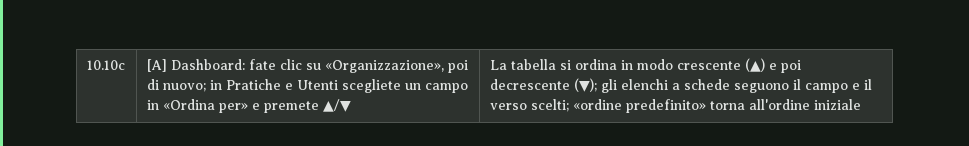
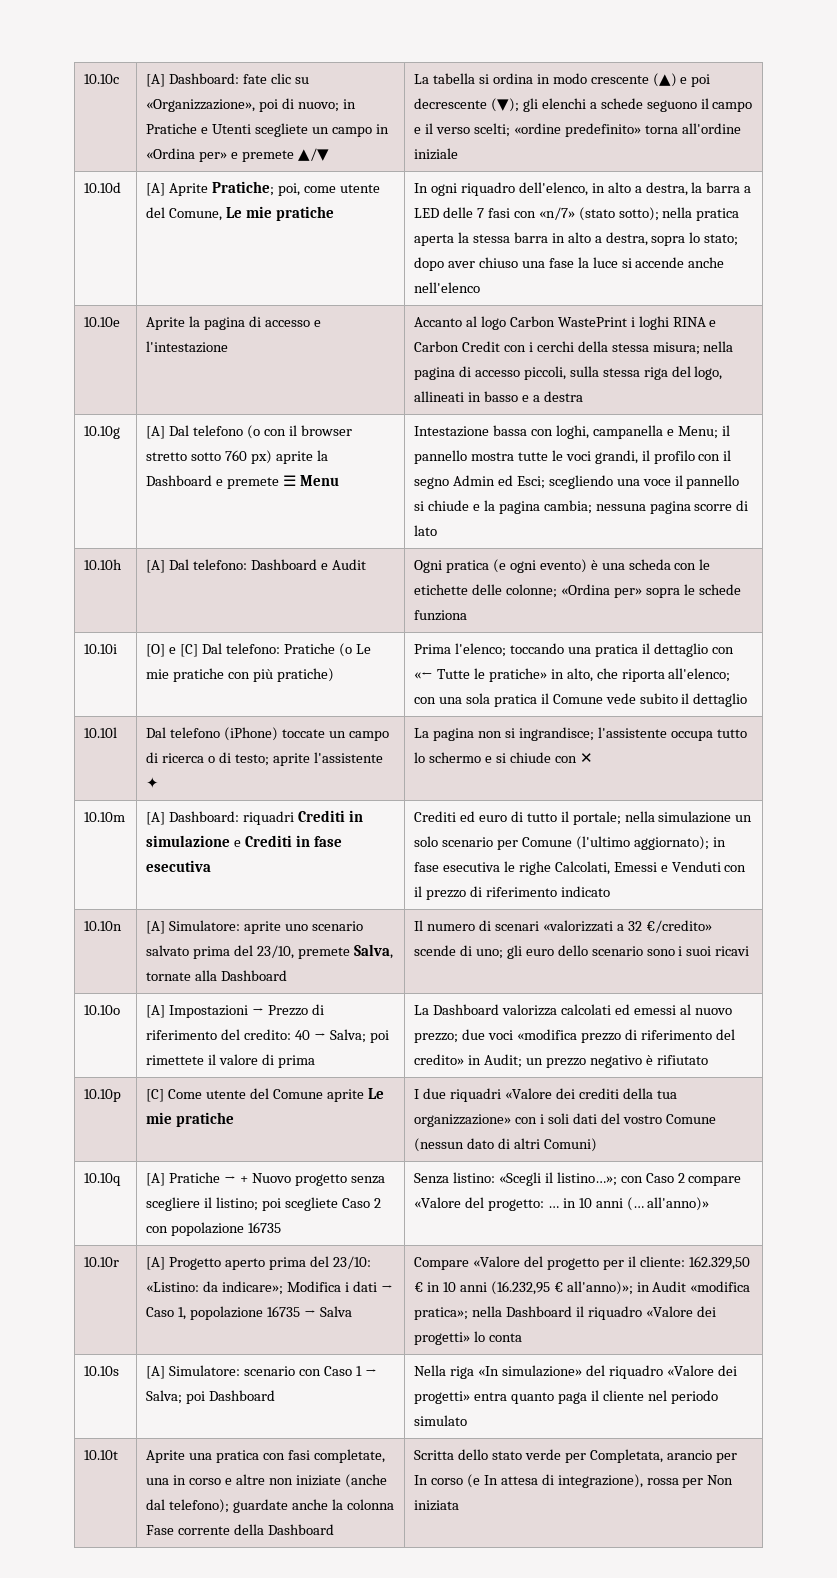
+ 10.10d | [A] Aprite Pratiche; poi, come utente del Comune, Le mie pratiche | In ogni riquadro dell'elenco, in alto a destra, la barra a LED delle 7 fasi con «n/7» (stato sotto); nella pratica aperta la stessa barra in alto a destra, sopra lo stato; dopo aver chiuso una fase la luce si accende anche nell'elenco
+ 10.10e | Aprite la pagina di accesso e l'intestazione | Accanto al logo Carbon WastePrint i loghi RINA e Carbon Credit con i cerchi della stessa misura; nella pagina di accesso piccoli, sulla stessa riga del logo, allineati in basso e a destra
+ 10.10g | [A] Dal telefono (o con il browser stretto sotto 760 px) aprite la Dashboard e premete ☰ Menu | Intestazione bassa con loghi, campanella e Menu; il pannello mostra tutte le voci grandi, il profilo con il segno Admin ed Esci; scegliendo una voce il pannello si chiude e la pagina cambia; nessuna pagina scorre di lato
+ 10.10h | [A] Dal telefono: Dashboard e Audit | Ogni pratica (e ogni evento) è una scheda con le etichette delle colonne; «Ordina per» sopra le schede funziona
+ 10.10i | [O] e [C] Dal telefono: Pratiche (o Le mie pratiche con più pratiche) | Prima l'elenco; toccando una pratica il dettaglio con «← Tutte le pratiche» in alto, che riporta all'elenco; con una sola pratica il Comune vede subito il dettaglio
+ 10.10l | Dal telefono (iPhone) toccate un campo di ricerca o di testo; aprite l'assistente ✦ | La pagina non si ingrandisce; l'assistente occupa tutto lo schermo e si chiude con ✕
+ 10.10m | [A] Dashboard: riquadri Crediti in simulazione e Crediti in fase esecutiva | Crediti ed euro di tutto il portale; nella simulazione un solo scenario per Comune (l'ultimo aggiornato); in fase esecutiva le righe Calcolati, Emessi e Venduti con il prezzo di riferimento indicato
+ 10.10n | [A] Simulatore: aprite uno scenario salvato prima del 23/10, premete Salva, tornate alla Dashboard | Il numero di scenari «valorizzati a 32 €/credito» scende di uno; gli euro dello scenario sono i suoi ricavi
+ 10.10o | [A] Impostazioni → Prezzo di riferimento del credito: 40 → Salva; poi rimettete il valore di prima | La Dashboard valorizza calcolati ed emessi al nuovo prezzo; due voci «modifica prezzo di riferimento del credito» in Audit; un prezzo negativo è rifiutato
+ 10.10p | [C] Come utente del Comune aprite Le mie pratiche | I due riquadri «Valore dei crediti della tua organizzazione» con i soli dati del vostro Comune (nessun dato di altri Comuni)
+ 10.10q | [A] Pratiche → + Nuovo progetto senza scegliere il listino; poi scegliete Caso 2 con popolazione 16735 | Senza listino: «Scegli il listino…»; con Caso 2 compare «Valore del progetto: … in 10 anni (… all'anno)»
+ 10.10r | [A] Progetto aperto prima del 23/10: «Listino: da indicare»; Modifica i dati → Caso 1, popolazione 16735 → Salva | Compare «Valore del progetto per il cliente: 162.329,50 € in 10 anni (16.232,95 € all'anno)»; in Audit «modifica pratica»; nella Dashboard il riquadro «Valore dei progetti» lo conta
+ 10.10s | [A] Simulatore: scenario con Caso 1 → Salva; poi Dashboard | Nella riga «In simulazione» del riquadro «Valore dei progetti» entra quanto paga il cliente nel periodo simulato
+ 10.10t | Aprite una pratica con fasi completate, una in corso e altre non iniziate (anche dal telefono); guardate anche la colonna Fase corrente della Dashboard | Scritta dello stato verde per Completata, arancio per In corso (e In attesa di integrazione), rossa per Non iniziata

